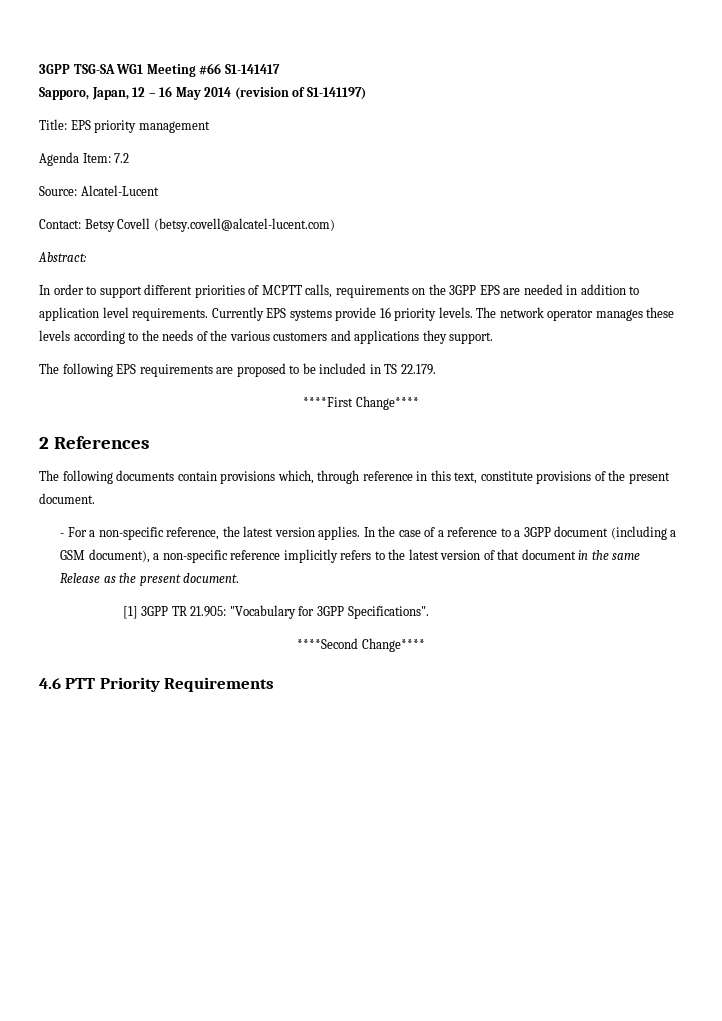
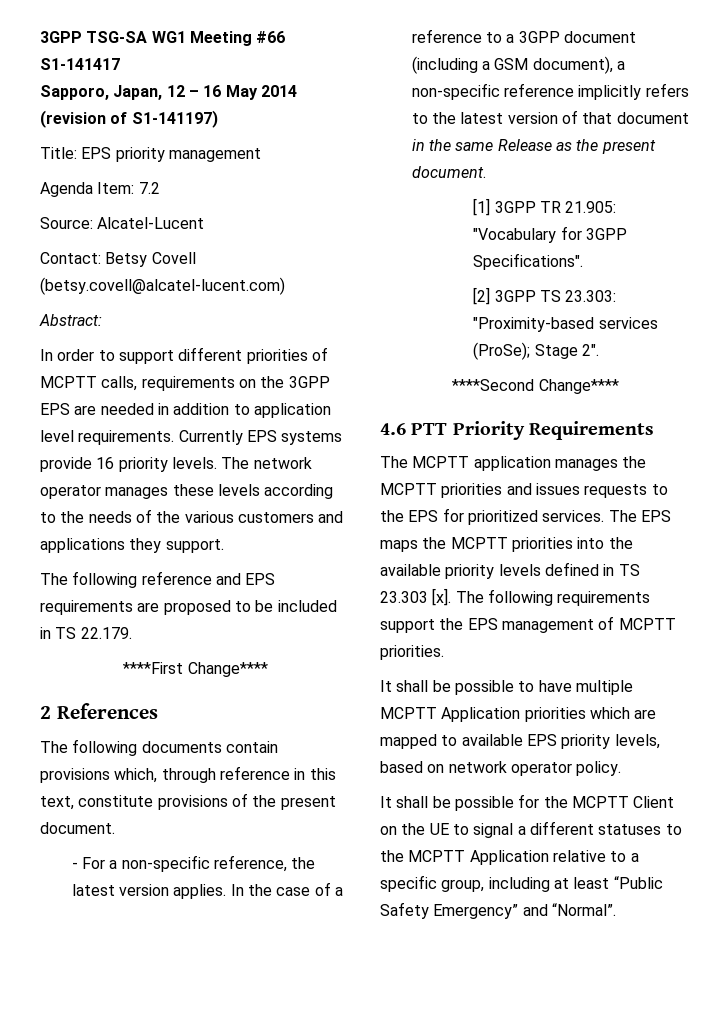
- The following EPS requirements are proposed to be included in TS 22.179.
+ The following reference and EPS requirements are proposed to be included in TS 22.179.
+ [2] 3GPP TS 23.303: "Proximity-based services (ProSe); Stage 2".
+ The MCPTT application manages the MCPTT priorities and issues requests to the EPS for prioritized services. The EPS maps the MCPTT priorities into the available priority levels defined in TS 23.303 [x]. The following requirements support the EPS management of MCPTT priorities.
+ It shall be possible to have multiple MCPTT Application priorities which are mapped to available EPS priority levels, based on network operator policy.
+ It shall be possible for the MCPTT Client on the UE to signal a different statuses to the MCPTT Application relative to a specific group, including at least “Public Safety Emergency” and “Normal”.

